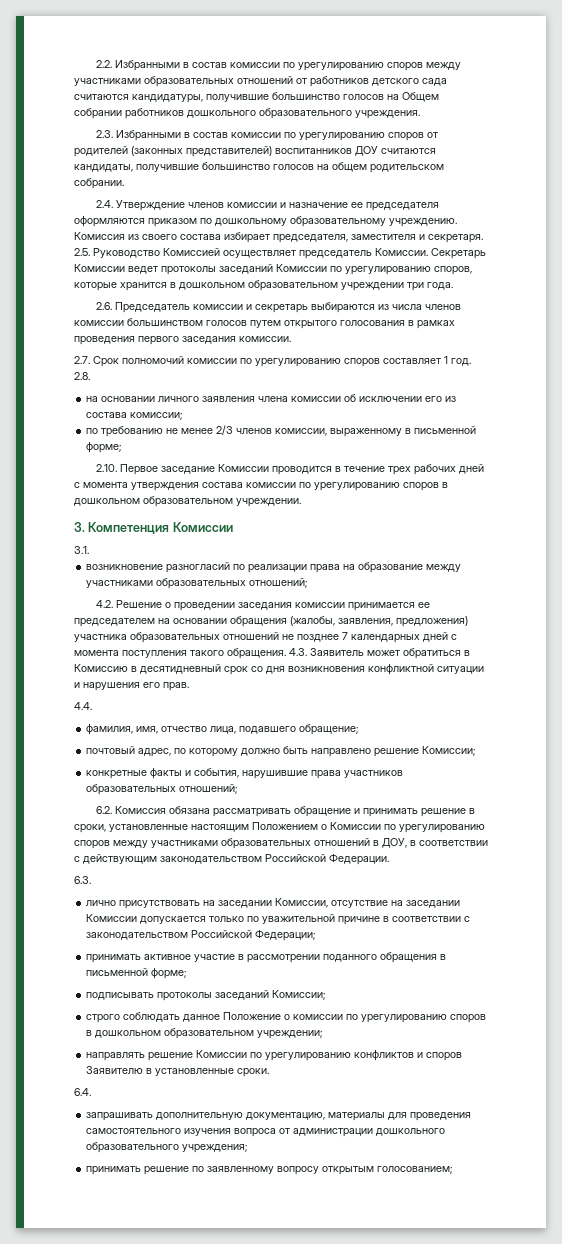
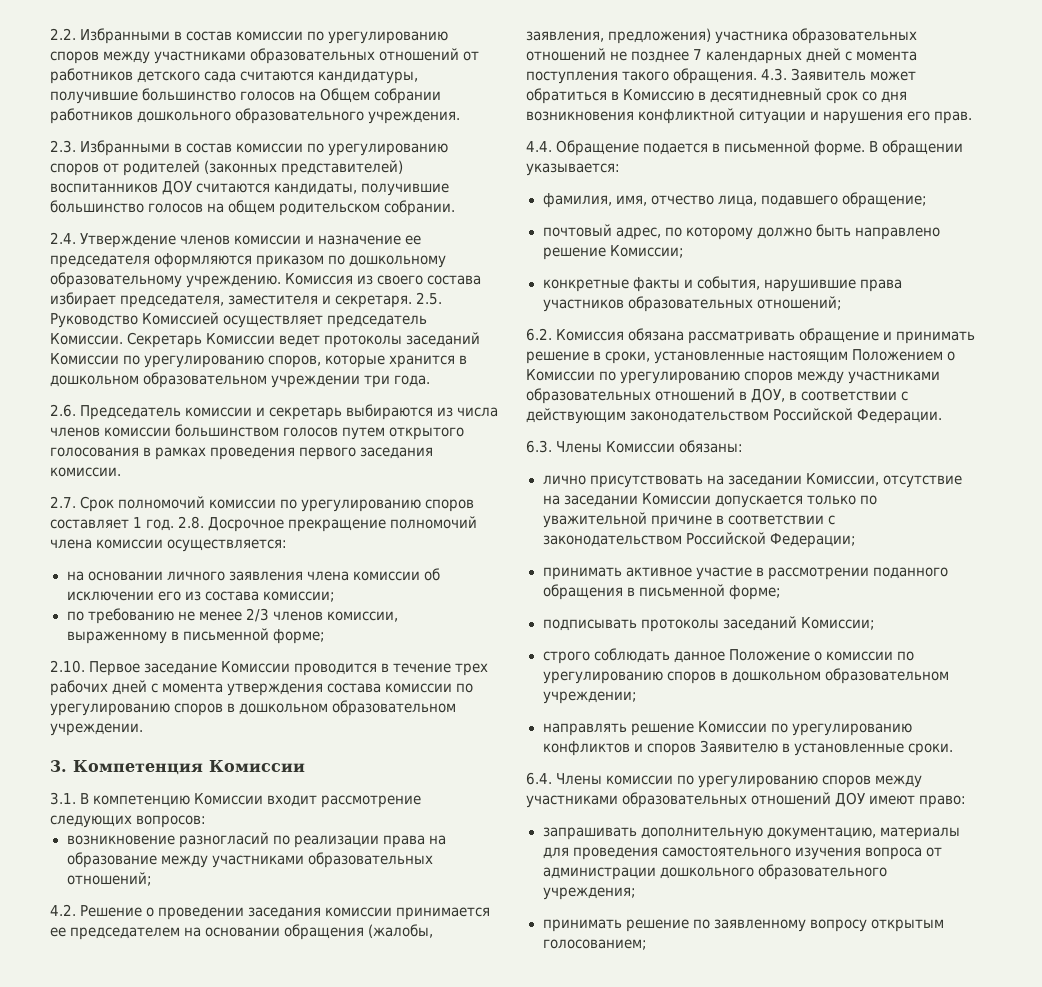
- 2.8.
+ 2.8. Досрочное прекращение полномочий члена комиссии осуществляется:
- 3.1.
+ 3.1. В компетенцию Комиссии входит рассмотрение следующих вопросов:
- 4.4.
+ 4.4. Обращение подается в письменной форме. В обращении указывается:
- 6.3.
+ 6.3. Члены Комиссии обязаны:
- 6.4.
+ 6.4. Члены комиссии по урегулированию споров между участниками образовательных отношений ДОУ имеют право:

